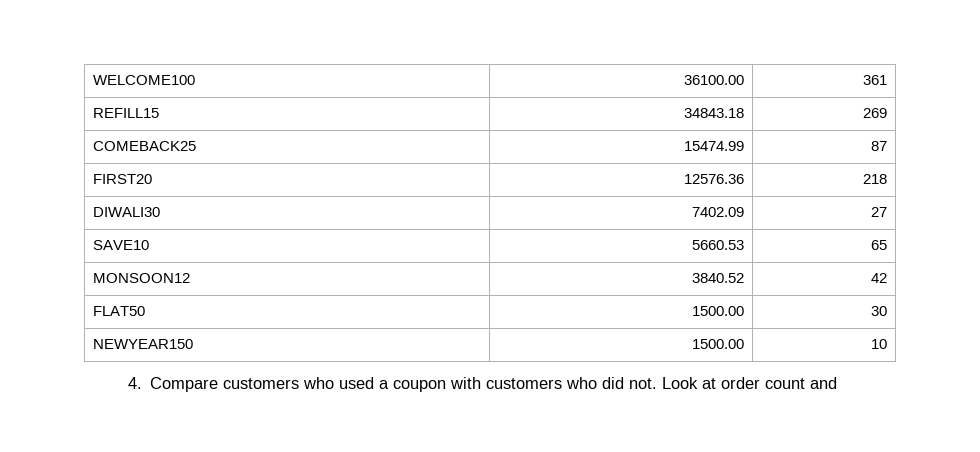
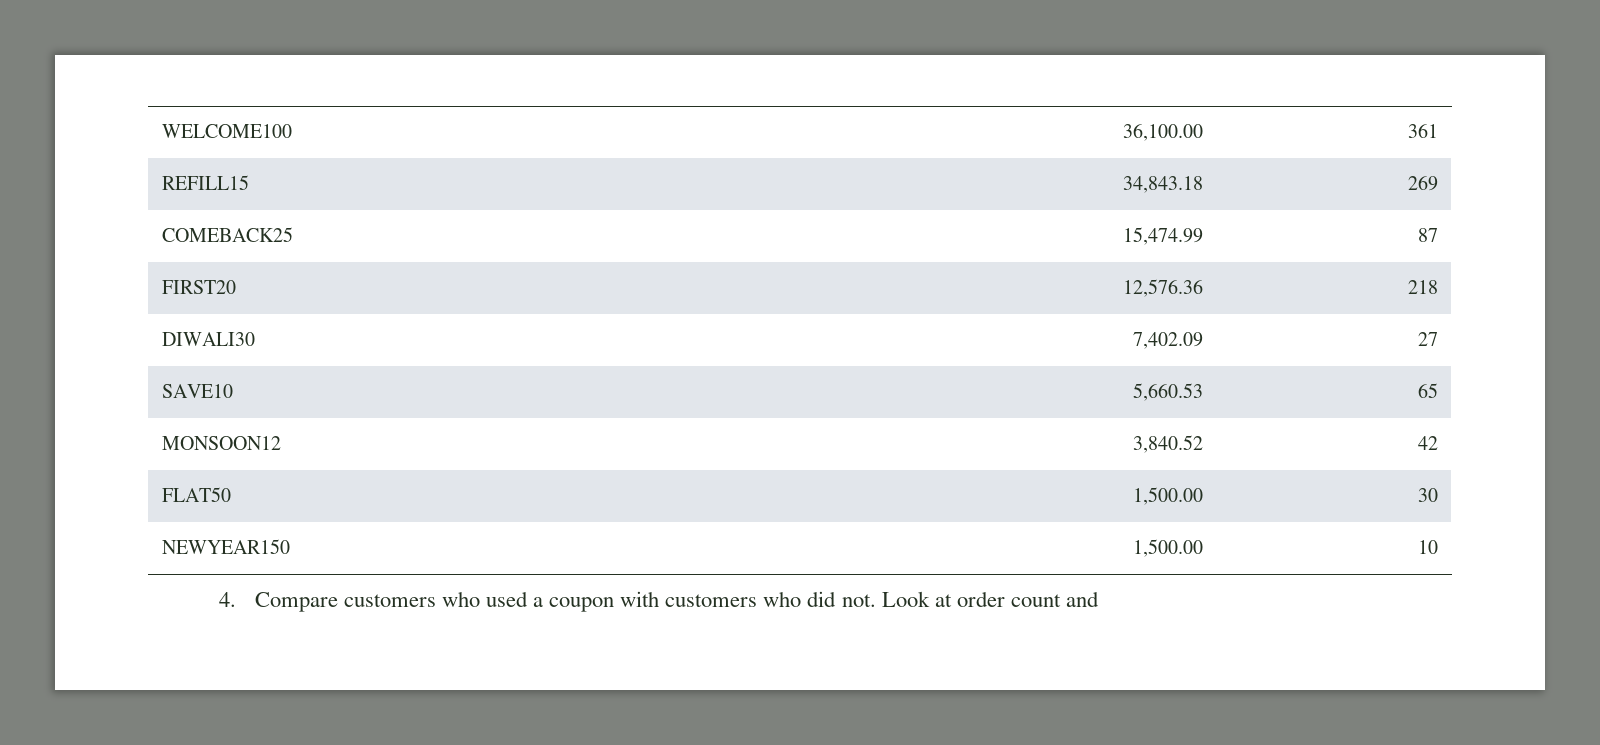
- WELCOME100 | 36100.00 | 361
+ WELCOME100 | 36,100.00 | 361
- REFILL15 | 34843.18 | 269
+ REFILL15 | 34,843.18 | 269
- COMEBACK25 | 15474.99 | 87
+ COMEBACK25 | 15,474.99 | 87
- FIRST20 | 12576.36 | 218
+ FIRST20 | 12,576.36 | 218
- DIWALI30 | 7402.09 | 27
+ DIWALI30 | 7,402.09 | 27
- SAVE10 | 5660.53 | 65
+ SAVE10 | 5,660.53 | 65
- MONSOON12 | 3840.52 | 42
+ MONSOON12 | 3,840.52 | 42
- FLAT50 | 1500.00 | 30
+ FLAT50 | 1,500.00 | 30
- NEWYEAR150 | 1500.00 | 10
+ NEWYEAR150 | 1,500.00 | 10

